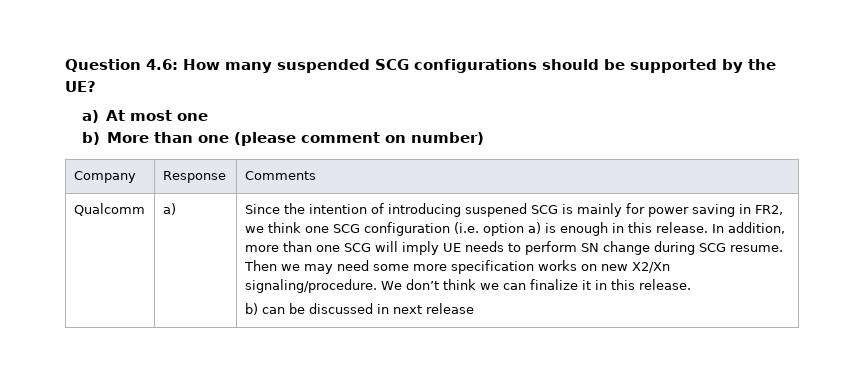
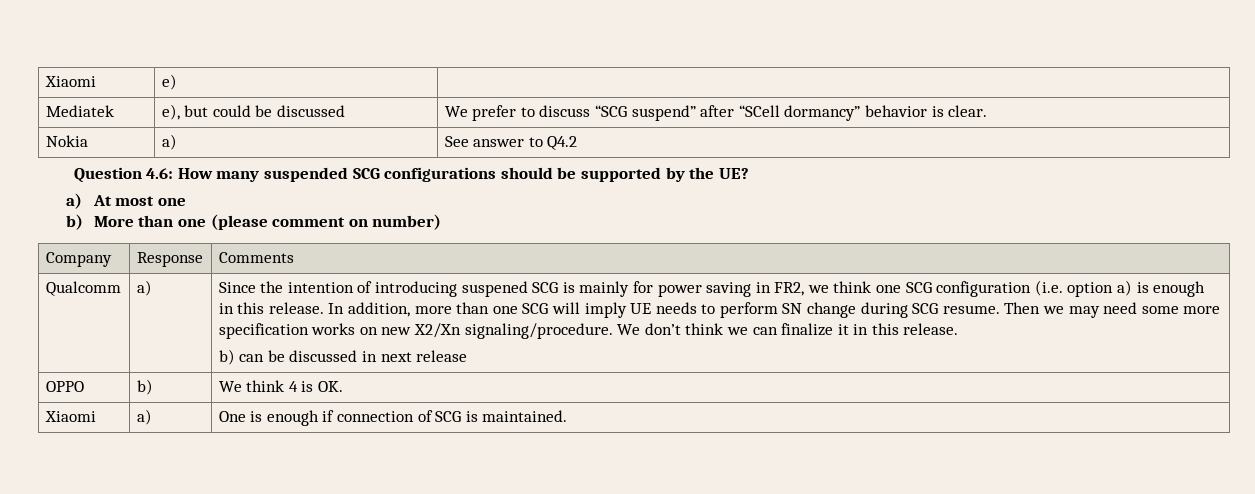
+ Xiaomi | e) |
+ Mediatek | e), but could be discussed | We prefer to discuss “SCG suspend” after “SCell dormancy” behavior is clear.
+ Nokia | a) | See answer to Q4.2
+ OPPO | b) | We think 4 is OK.
+ Xiaomi | a) | One is enough if connection of SCG is maintained.

